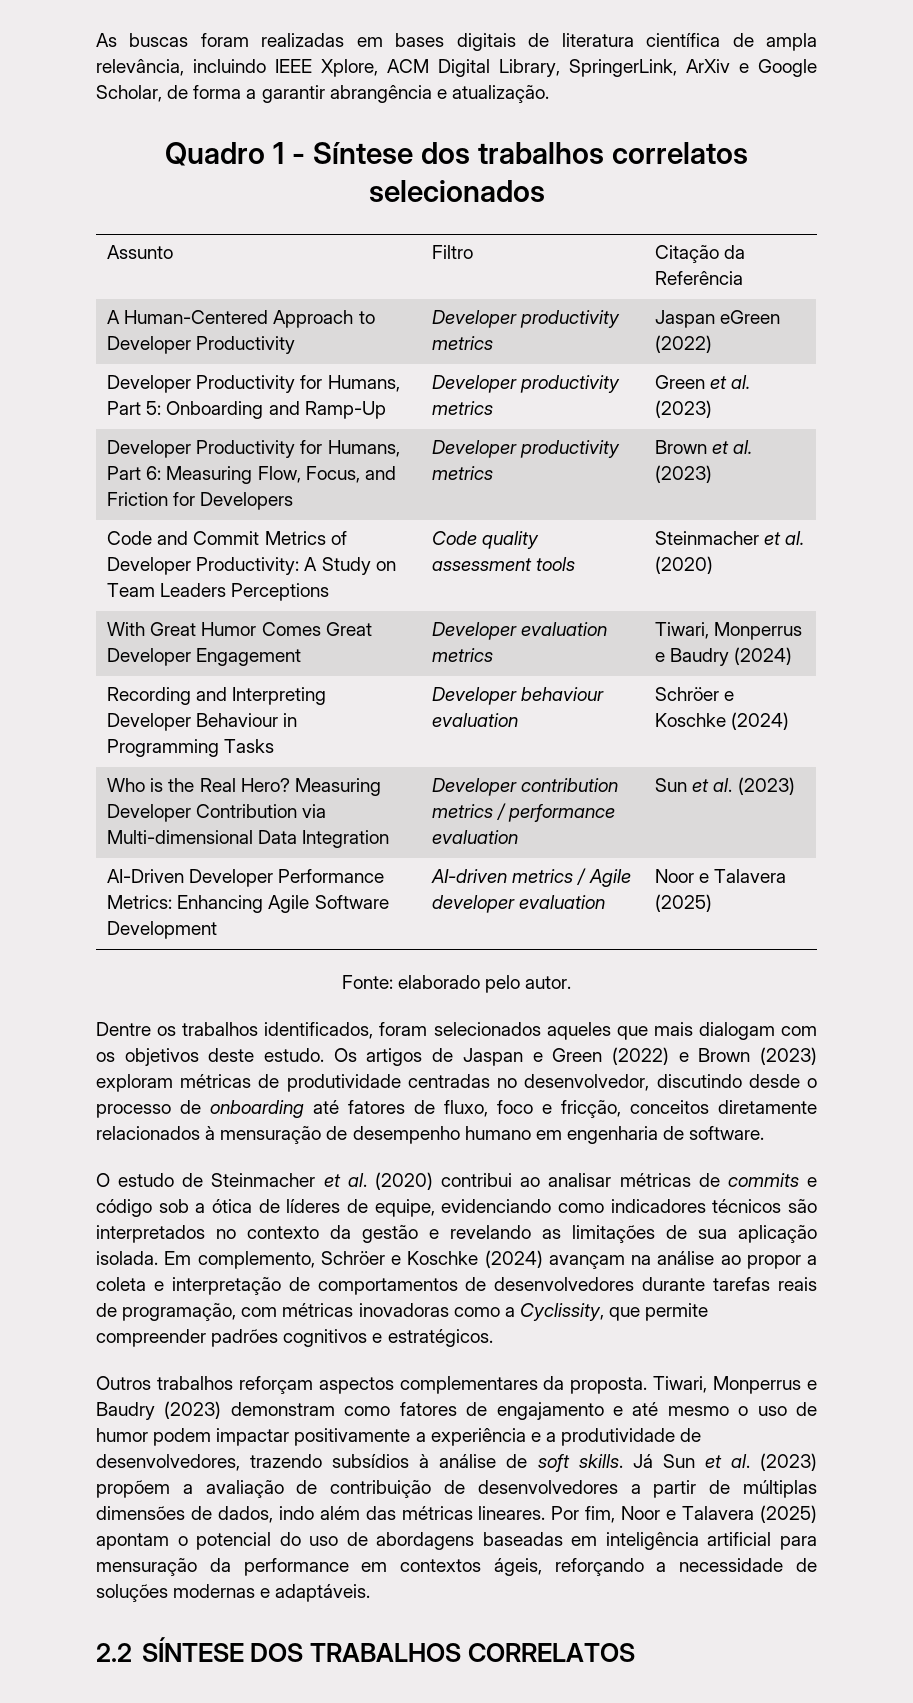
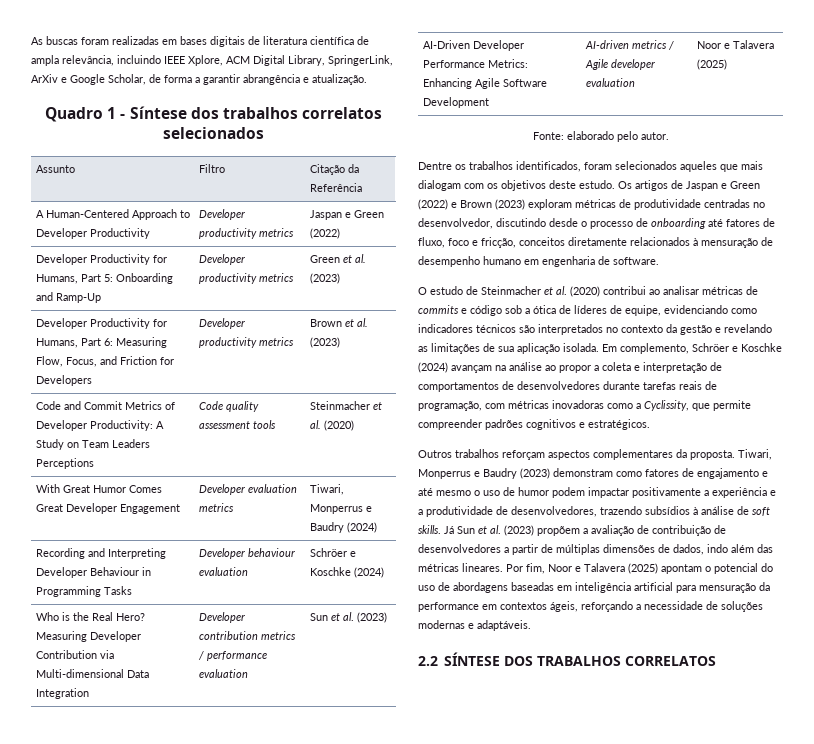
- A Human-Centered Approach to Developer Productivity | Developer productivity metrics | Jaspan eGreen (2022)
+ A Human-Centered Approach to Developer Productivity | Developer productivity metrics | Jaspan e Green (2022)

